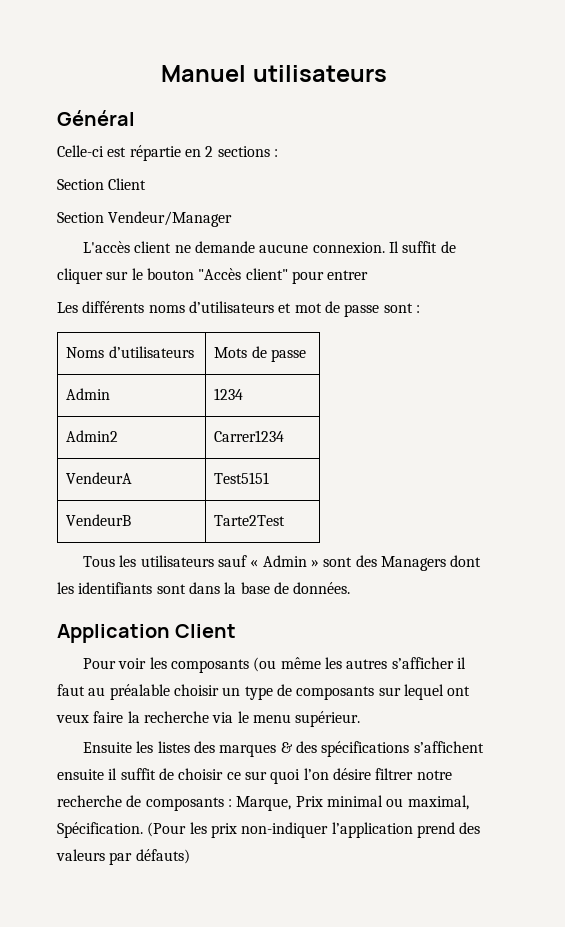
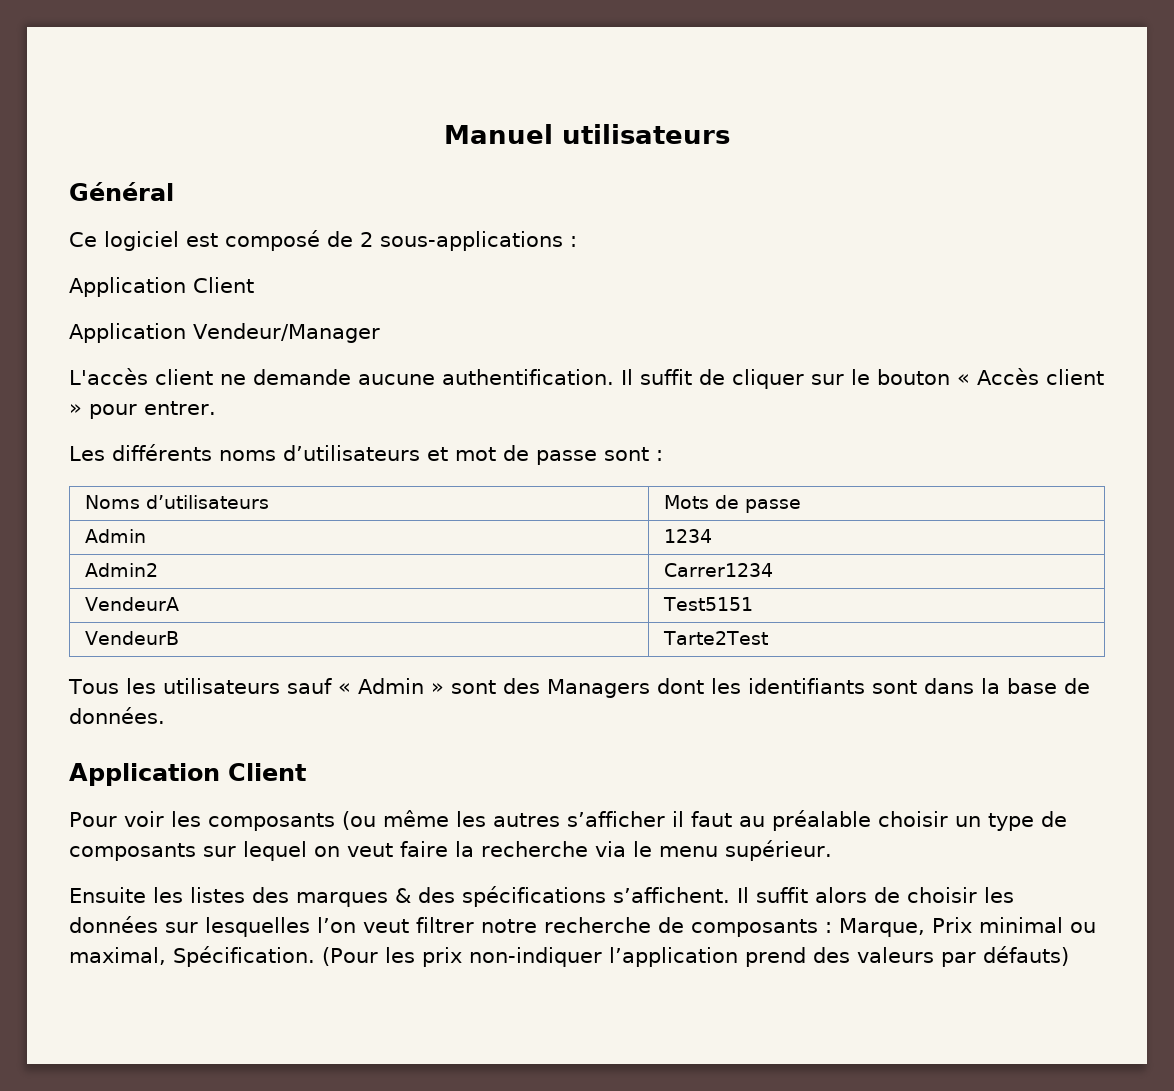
- Celle-ci est répartie en 2 sections :
- Section Client
- Section Vendeur/Manager
+ Ce logiciel est composé de 2 sous-applications :
+ Application Client
+ Application Vendeur/Manager
- L'accès client ne demande aucune connexion.
+ L'accès client ne demande aucune authentification.
- Il suffit de cliquer sur le bouton "Accès client" pour entrer
+ Il suffit de cliquer sur le bouton « Accès client » pour entrer.
- Pour voir les composants (ou même les autres s’afficher il faut au préalable choisir un type de composants sur lequel ont veux faire la recherche via le menu supérieur.
+ Pour voir les composants (ou même les autres s’afficher il faut au préalable choisir un type de composants sur lequel on veut faire la recherche via le menu supérieur.
- Ensuite les listes des marques & des spécifications s’affichent ensuite il suffit de choisir ce sur quoi l’on désire filtrer notre recherche de composants : Marque, Prix minimal ou maximal, Spécification.
+ Ensuite les listes des marques & des spécifications s’affichent. Il suffit alors de choisir les données sur lesquelles l’on veut filtrer notre recherche de composants : Marque, Prix minimal ou maximal, Spécification.

